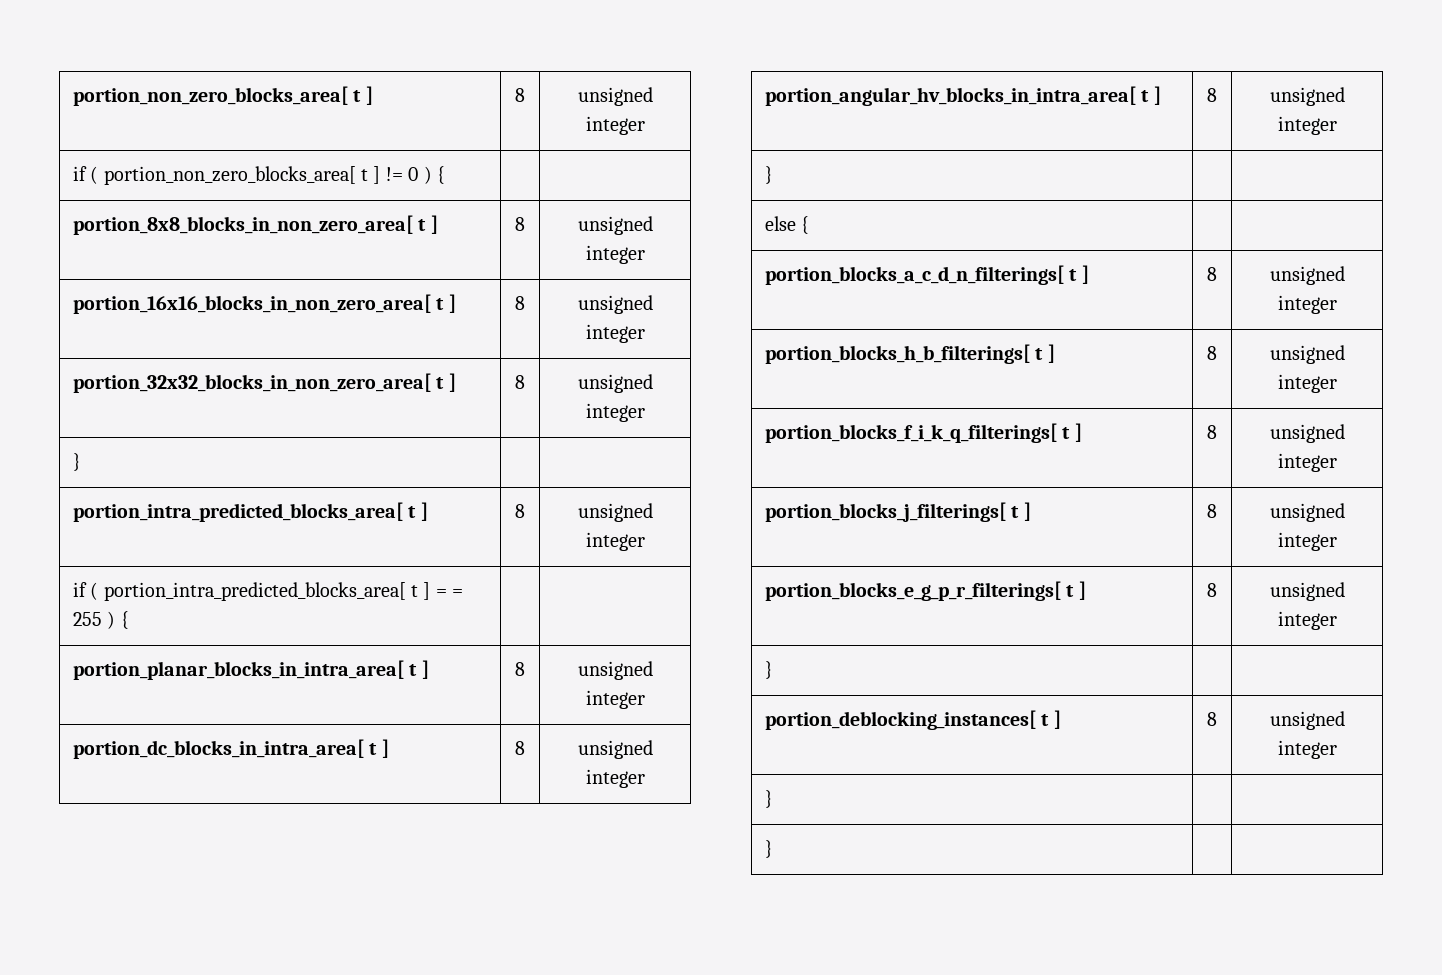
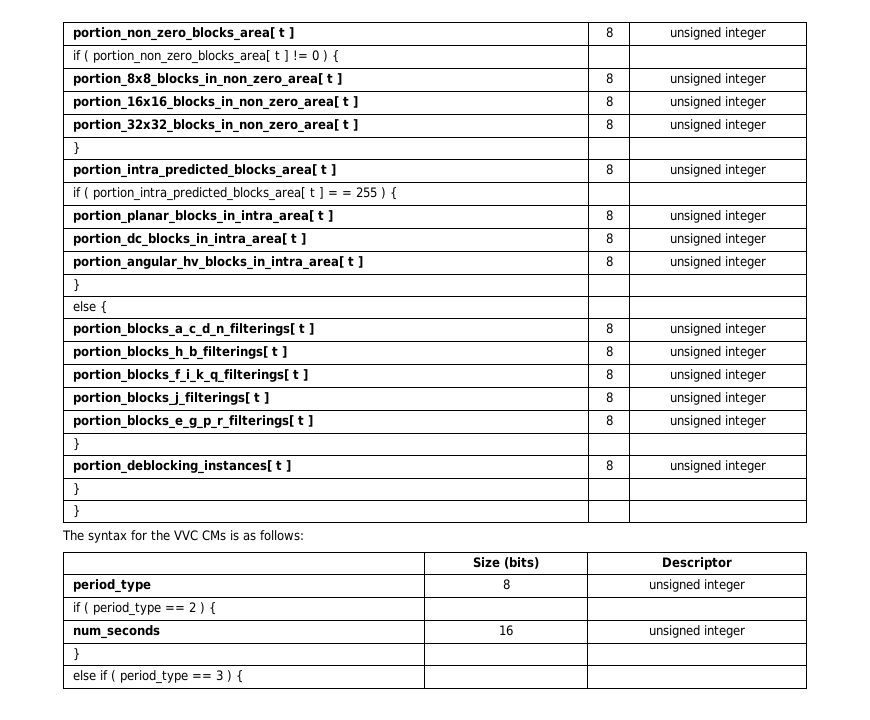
+ The syntax for the VVC CMs is as follows:
+ | Size (bits) | Descriptor
+ period_type | 8 | unsigned integer
+ if ( period_type == 2 ) { | |
+ num_seconds | 16 | unsigned integer
+ } | |
+ else if ( period_type == 3 ) { | |

